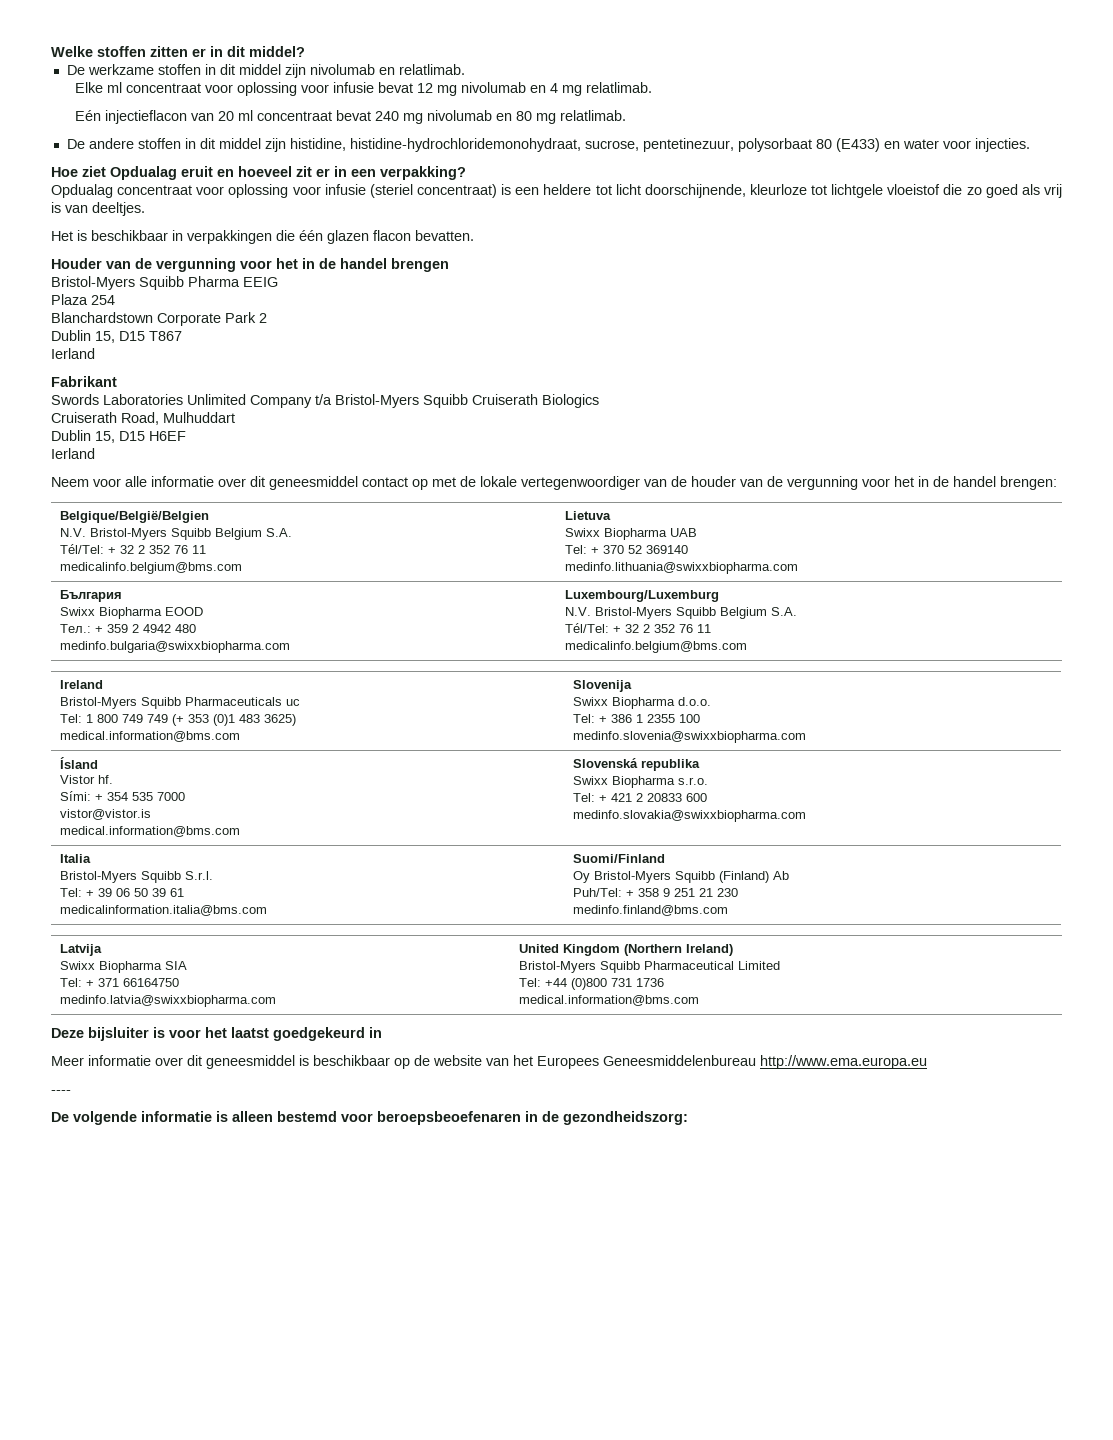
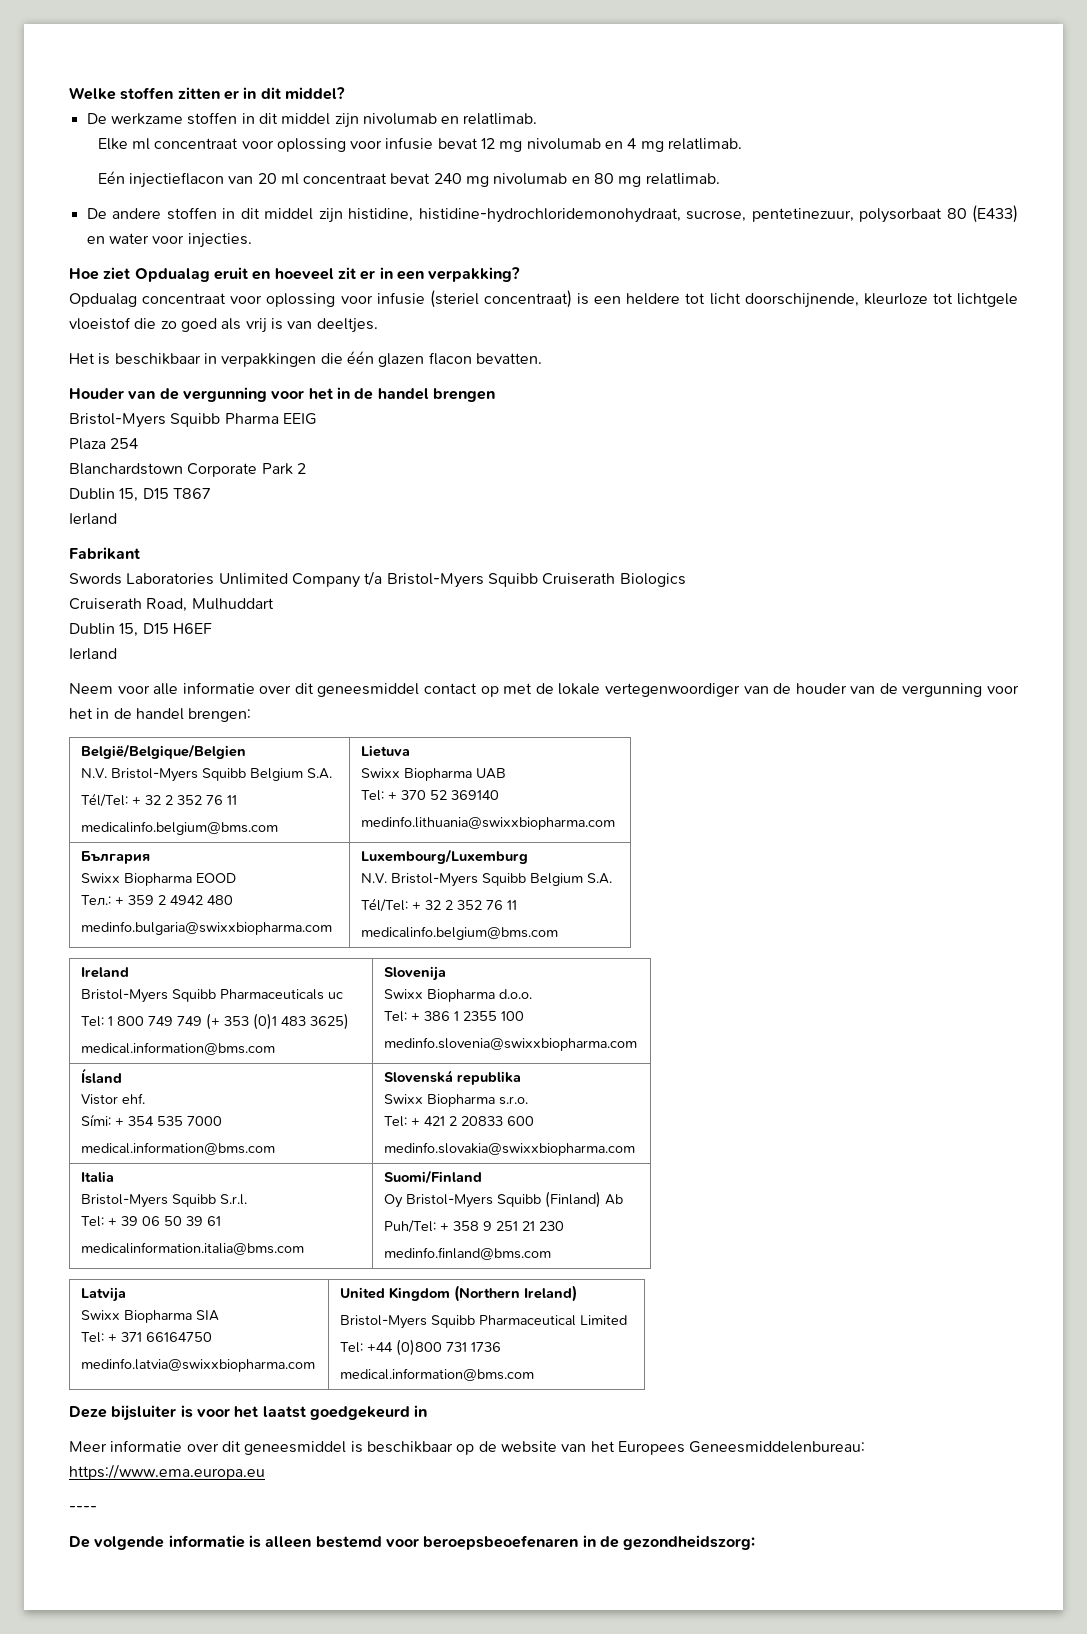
- Belgique/België/Belgien
+ België/Belgique/Belgien
  Ísland
- Vistor hf.
+ Vistor ehf.
  Sími: + 354 535 7000
- vistor@vistor.is
- Meer informatie over dit geneesmiddel is beschikbaar op de website van het Europees Geneesmiddelenbureau http://www.ema.europa.eu
+ Meer informatie over dit geneesmiddel is beschikbaar op de website van het Europees Geneesmiddelenbureau: https://www.ema.europa.eu

